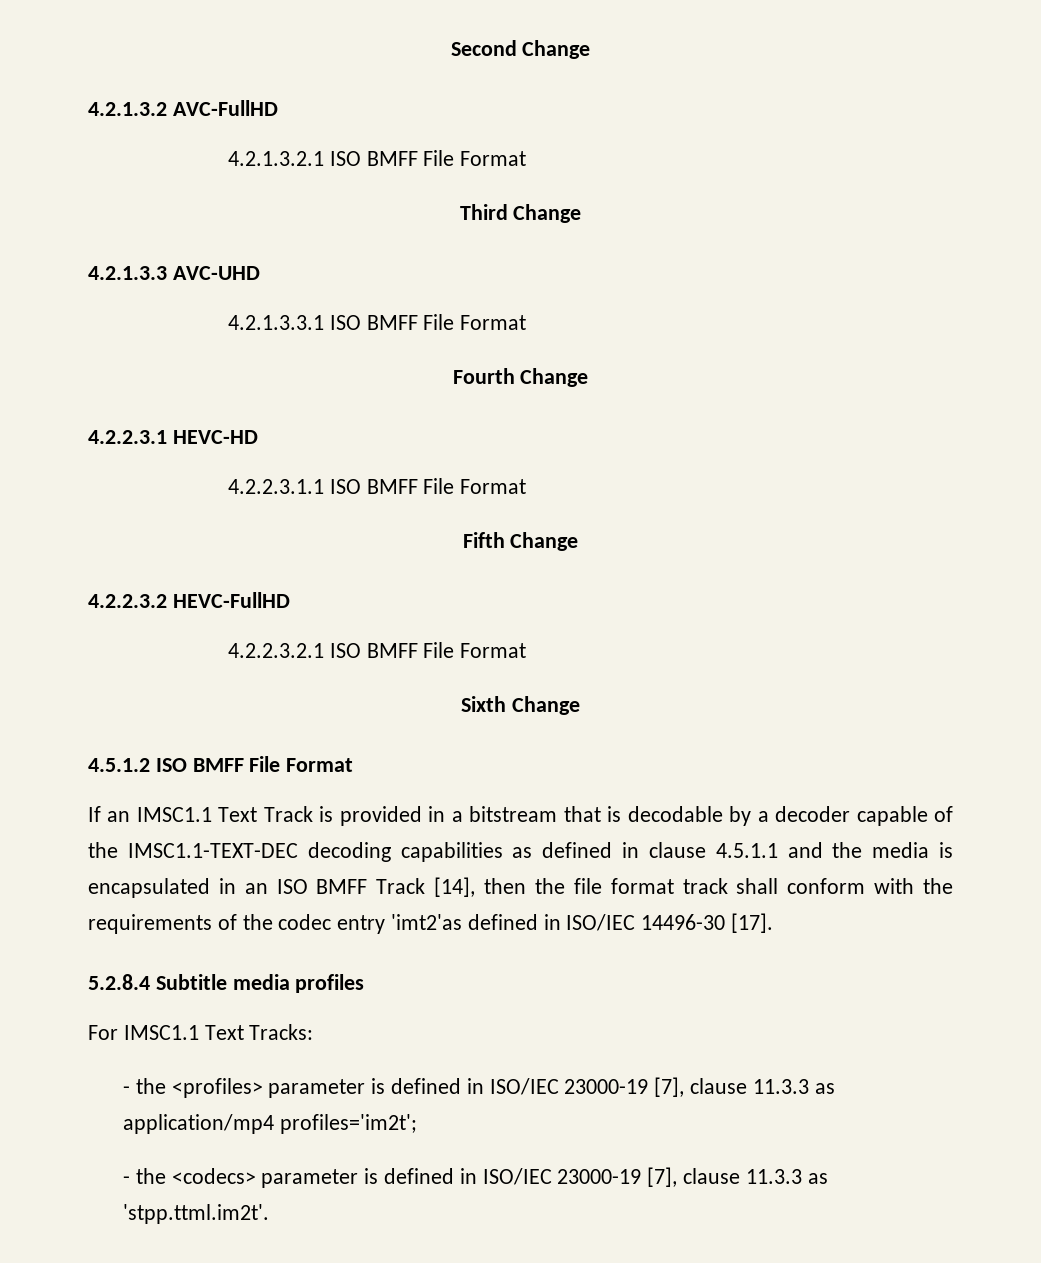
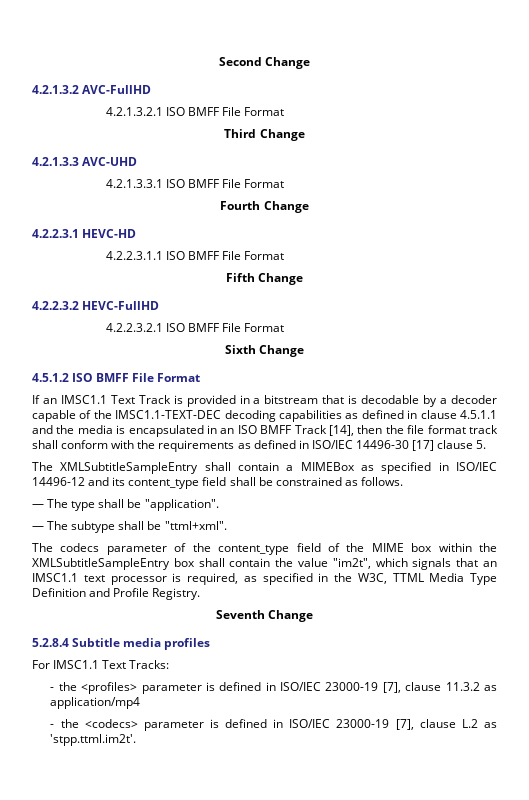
- If an IMSC1.1 Text Track is provided in a bitstream that is decodable by a decoder capable of the IMSC1.1-TEXT-DEC decoding capabilities as defined in clause 4.5.1.1 and the media is encapsulated in an ISO BMFF Track [14], then the file format track shall conform with the requirements of the codec entry 'imt2'as defined in ISO/IEC 14496-30 [17].
+ If an IMSC1.1 Text Track is provided in a bitstream that is decodable by a decoder capable of the IMSC1.1-TEXT-DEC decoding capabilities as defined in clause 4.5.1.1 and the media is encapsulated in an ISO BMFF Track [14], then the file format track shall conform with the requirements as defined in ISO/IEC 14496-30 [17] clause 5.
+ The XMLSubtitleSampleEntry shall contain a MIMEBox as specified in ISO/IEC 14496-12 and its content_type field shall be constrained as follows.
+ — The type shall be "application".
+ — The subtype shall be "ttml+xml".
+ The codecs parameter of the content_type field of the MIME box within the XMLSubtitleSampleEntry box shall contain the value "im2t", which signals that an IMSC1.1 text processor is required, as specified in the W3C, TTML Media Type Definition and Profile Registry.
+ Seventh Change
- - the <profiles> parameter is defined in ISO/IEC 23000-19 [7], clause 11.3.3 as application/mp4 profiles='im2t';
+ - the <profiles> parameter is defined in ISO/IEC 23000-19 [7], clause 11.3.2 as application/mp4
- - the <codecs> parameter is defined in ISO/IEC 23000-19 [7], clause 11.3.3 as 'stpp.ttml.im2t'.
+ - the <codecs> parameter is defined in ISO/IEC 23000-19 [7], clause L.2 as 'stpp.ttml.im2t'.

